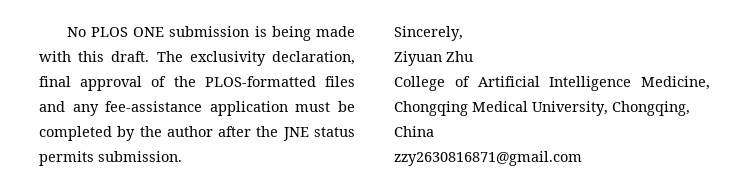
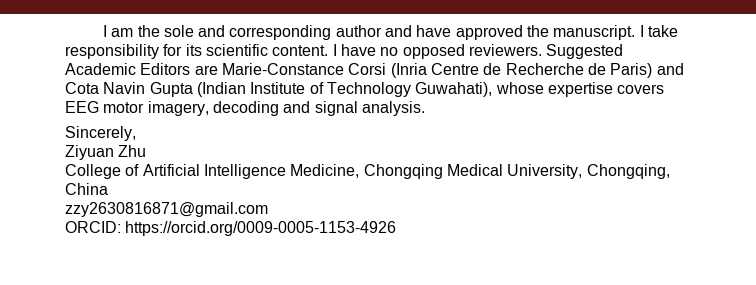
- No PLOS ONE submission is being made with this draft. The exclusivity declaration, final approval of the PLOS-formatted files and any fee-assistance application must be completed by the author after the JNE status permits submission.
+ I am the sole and corresponding author and have approved the manuscript. I take responsibility for its scientific content. I have no opposed reviewers. Suggested Academic Editors are Marie-Constance Corsi (Inria Centre de Recherche de Paris) and Cota Navin Gupta (Indian Institute of Technology Guwahati), whose expertise covers EEG motor imagery, decoding and signal analysis.
+ ORCID: https://orcid.org/0009-0005-1153-4926

